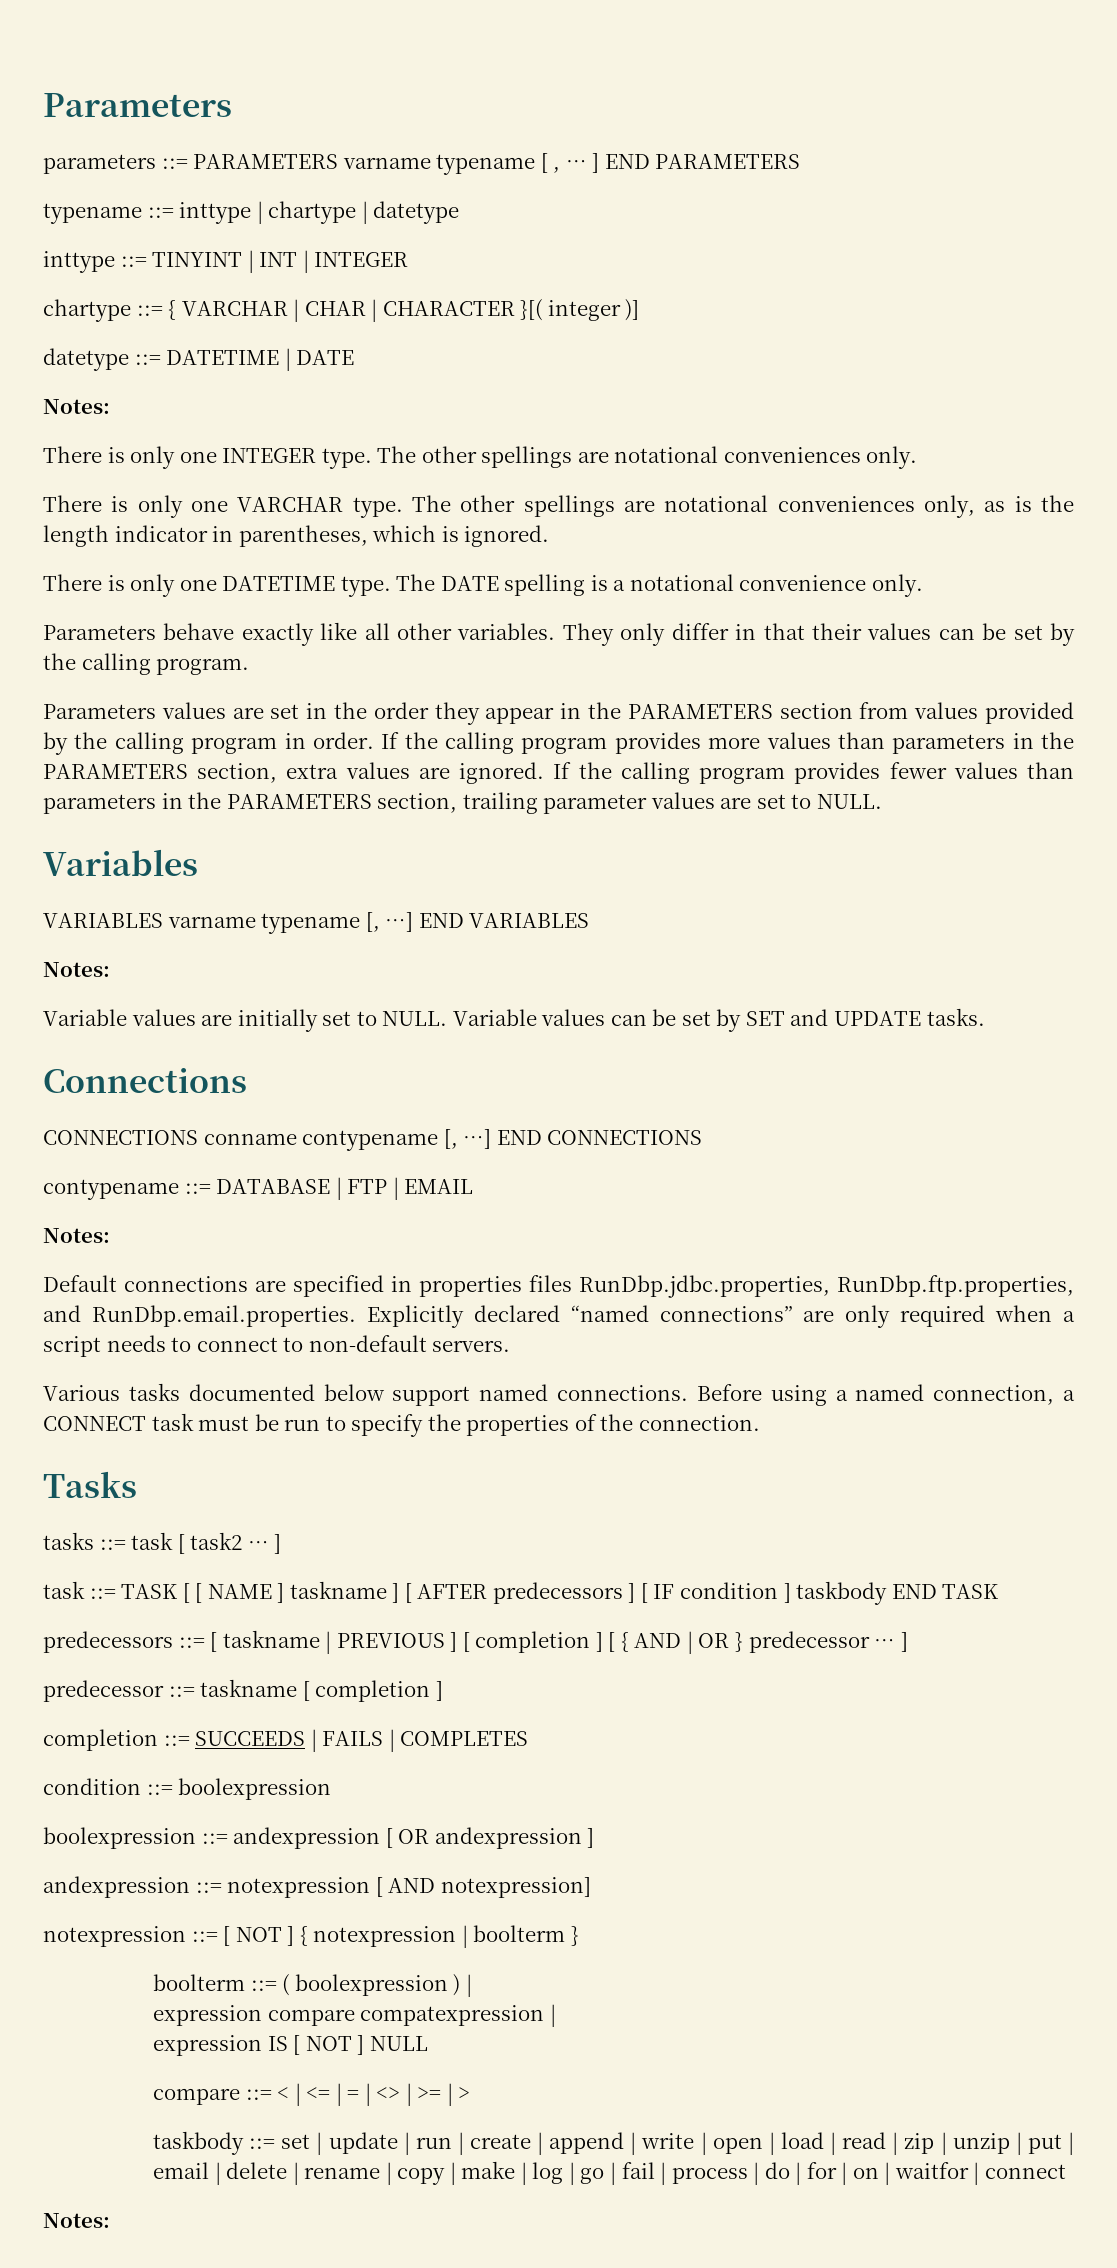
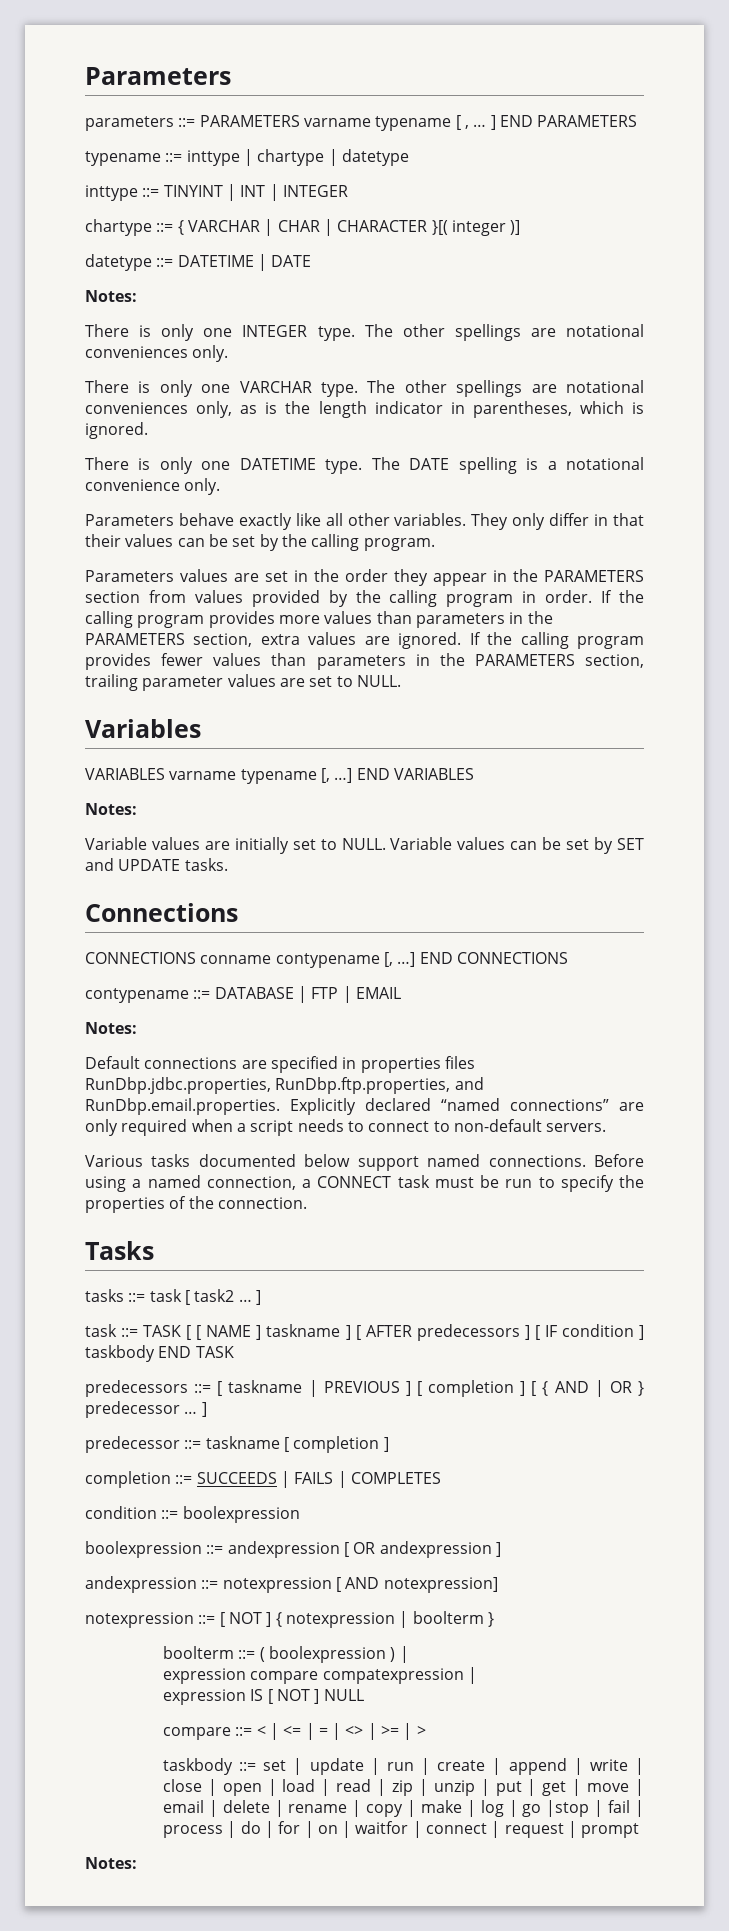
- taskbody ::= set | update | run | create | append | write | open | load | read | zip | unzip | put | email | delete | rename | copy | make | log | go | fail | process | do | for | on | waitfor | connect
+ taskbody ::= set | update | run | create | append | write | close | open | load | read | zip | unzip | put | get | move | email | delete | rename | copy | make | log | go |stop | fail | process | do | for | on | waitfor | connect | request | prompt

